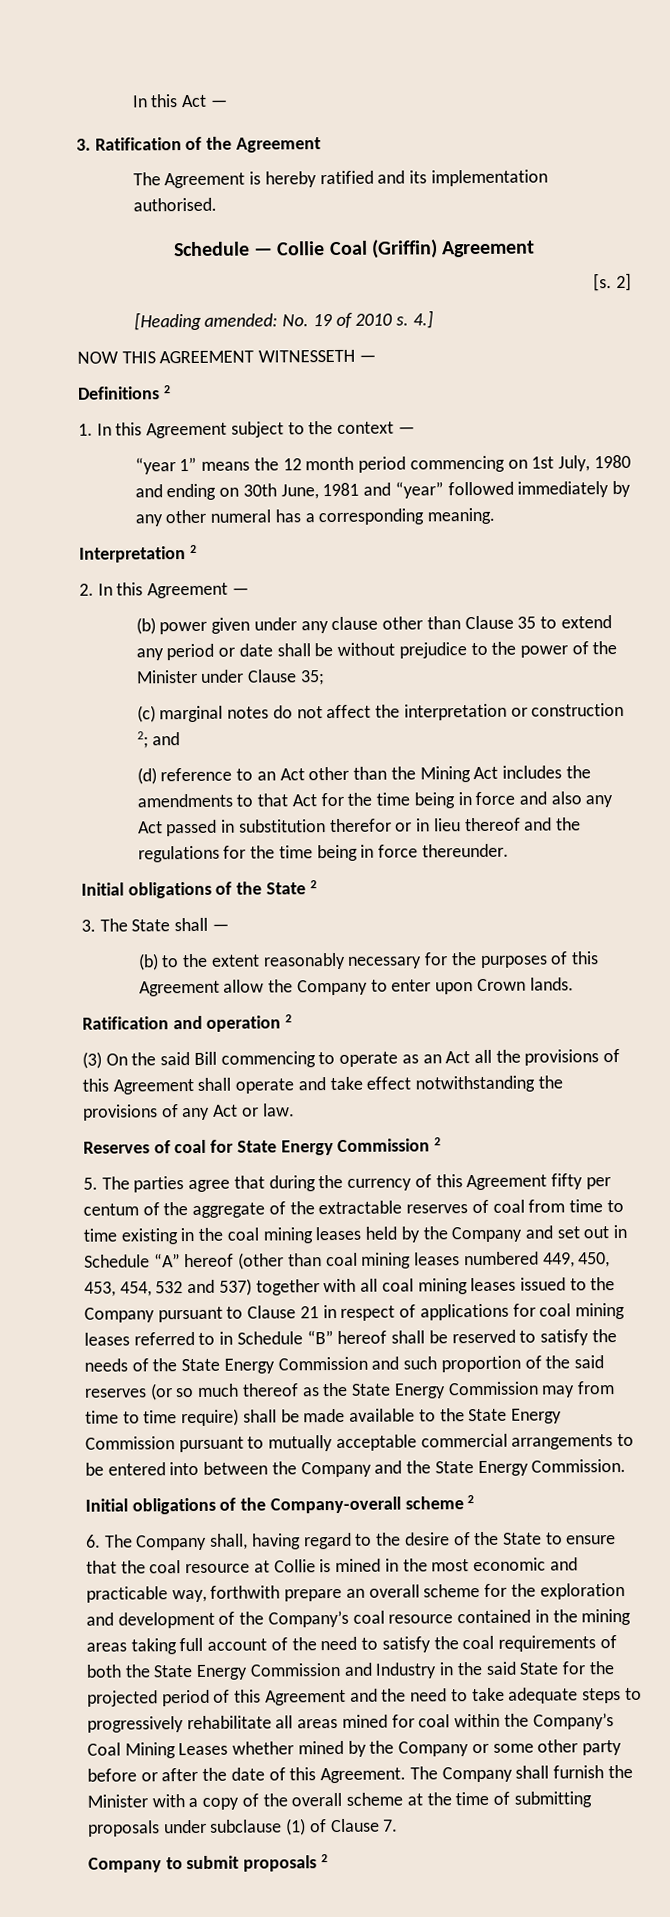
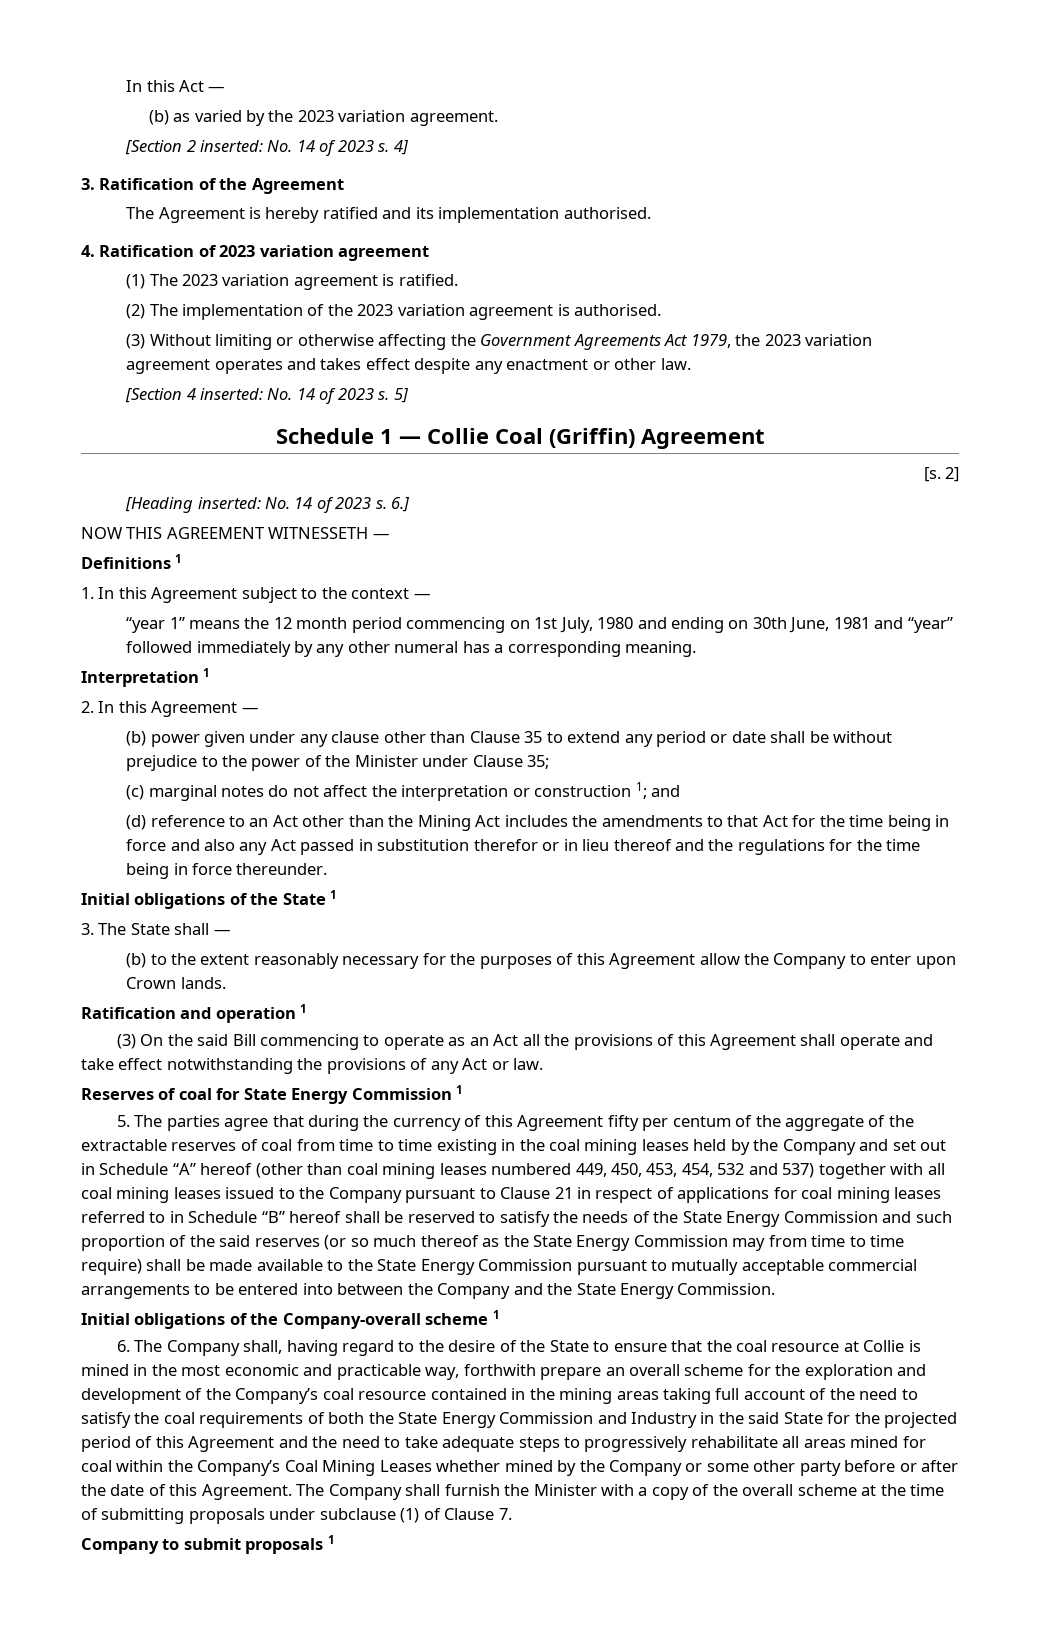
+ (b) as varied by the 2023 variation agreement.
+ [Section 2 inserted: No. 14 of 2023 s. 4]
- Schedule — Collie Coal (Griffin) Agreement
+ 4. Ratification of 2023 variation agreement
+ (1) The 2023 variation agreement is ratified.
+ (2) The implementation of the 2023 variation agreement is authorised.
+ (3) Without limiting or otherwise affecting the Government Agreements Act 1979, the 2023 variation agreement operates and takes effect despite any enactment or other law.
+ [Section 4 inserted: No. 14 of 2023 s. 5]
+ Schedule 1 — Collie Coal (Griffin) Agreement
- [Heading amended: No. 19 of 2010 s. 4.]
+ [Heading inserted: No. 14 of 2023 s. 6.]
- Definitions 2
+ Definitions 1
- Interpretation 2
+ Interpretation 1
- (c) marginal notes do not affect the interpretation or construction 2; and
+ (c) marginal notes do not affect the interpretation or construction 1; and
- Initial obligations of the State 2
+ Initial obligations of the State 1
- Ratification and operation 2
+ Ratification and operation 1
- Reserves of coal for State Energy Commission 2
+ Reserves of coal for State Energy Commission 1
- Initial obligations of the Company-overall scheme 2
+ Initial obligations of the Company-overall scheme 1
- Company to submit proposals 2
+ Company to submit proposals 1

